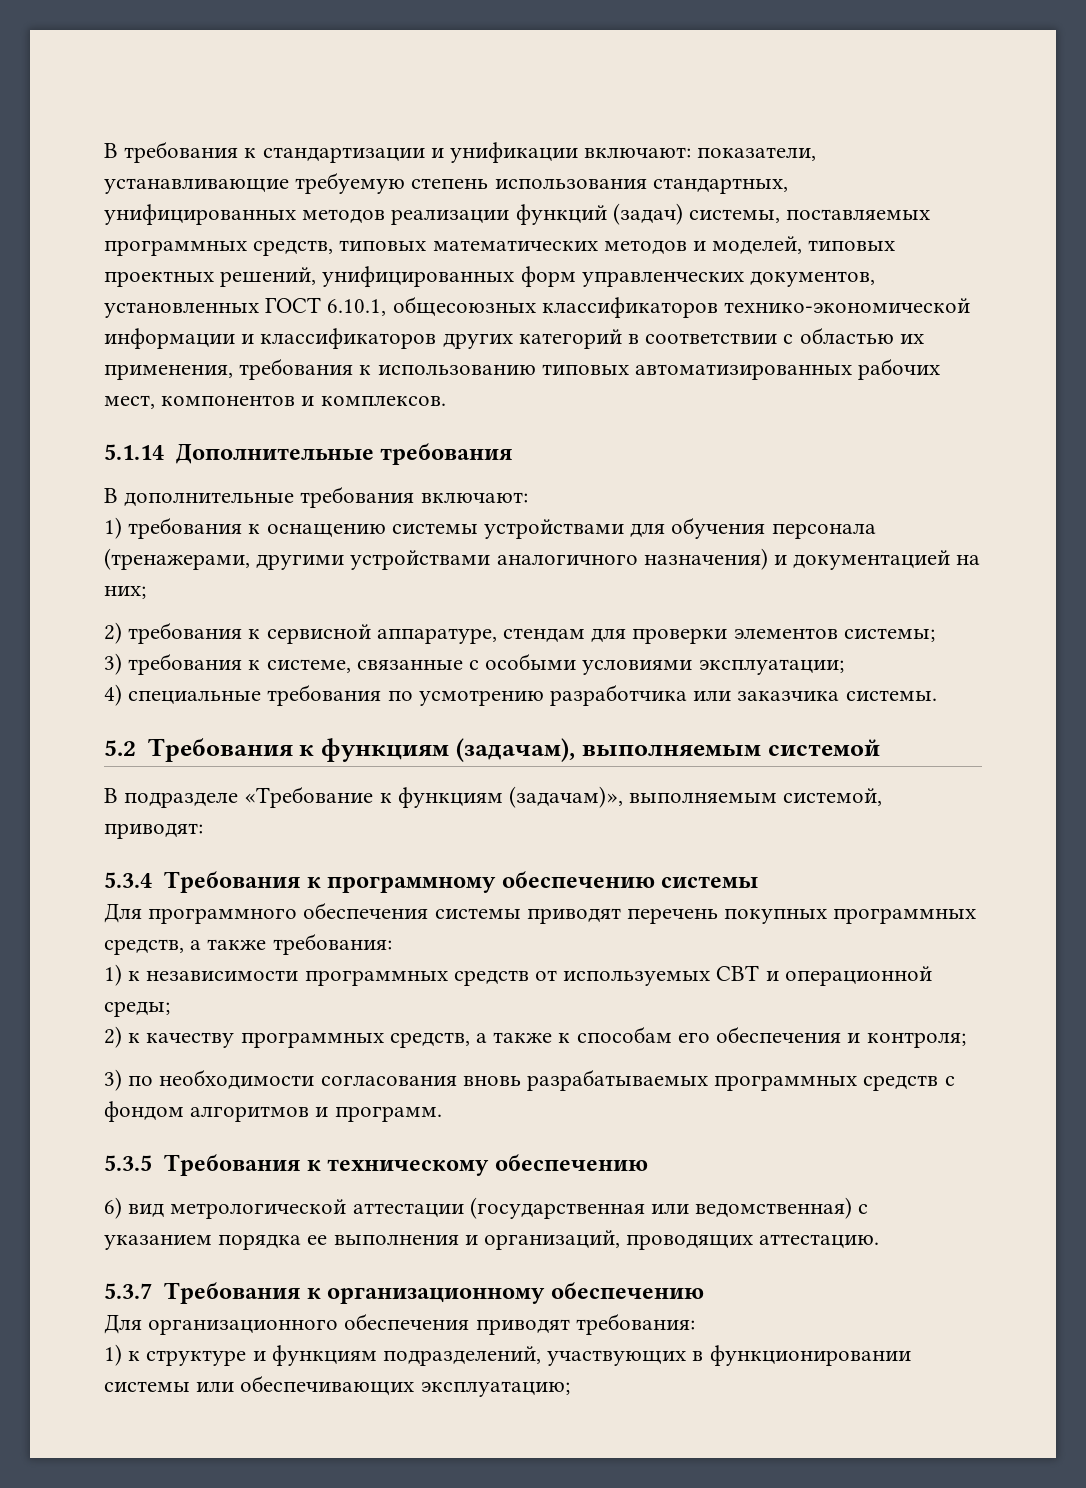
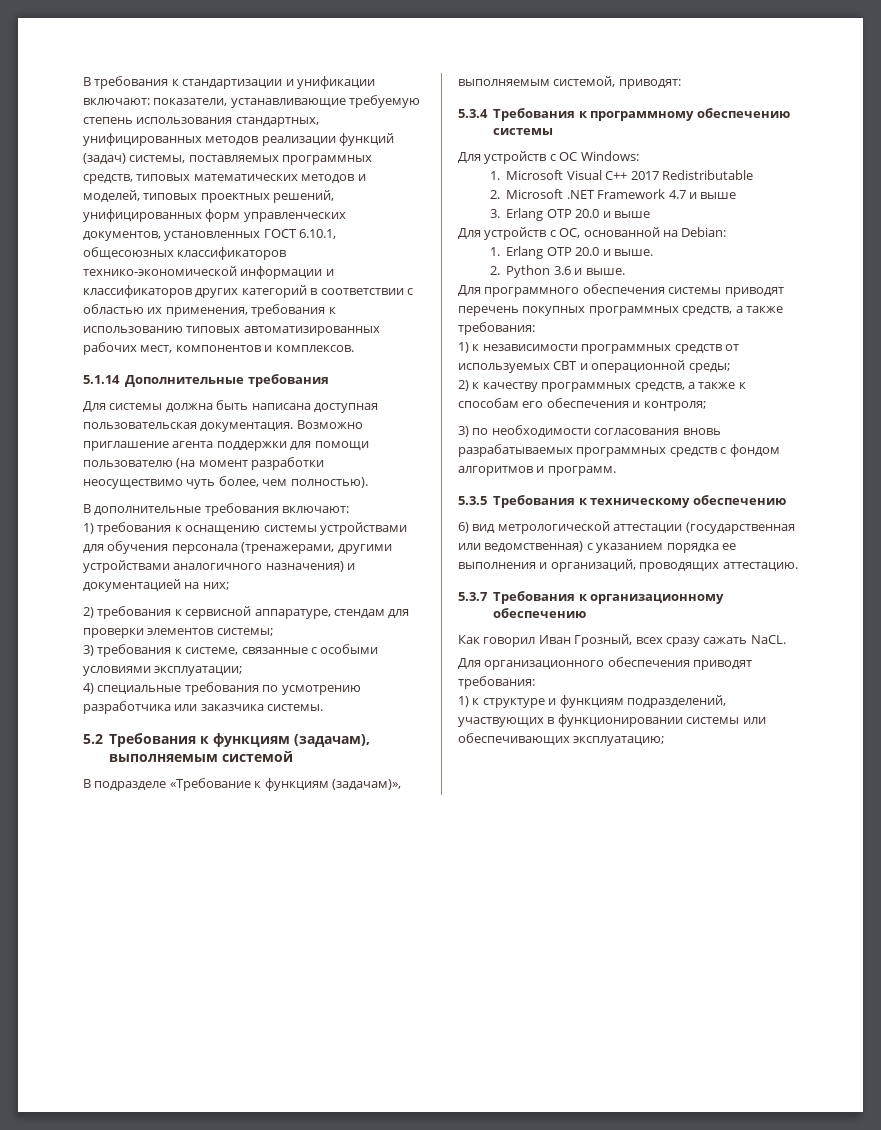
+ Для системы должна быть написана доступная пользовательская документация. Возможно приглашение агента поддержки для помощи пользователю (на момент разработки неосуществимо чуть более, чем полностью).
+ Для устройств с ОС Windows:
+ 1. Microsoft Visual C++ 2017 Redistributable
+ 2. Microsoft .NET Framework 4.7 и выше
+ 3. Erlang OTP 20.0 и выше
+ Для устройств с ОС, основанной на Debian:
+ 1. Erlang OTP 20.0 и выше.
+ 2. Python 3.6 и выше.
+ Как говорил Иван Грозный, всех сразу сажать NaCL.

